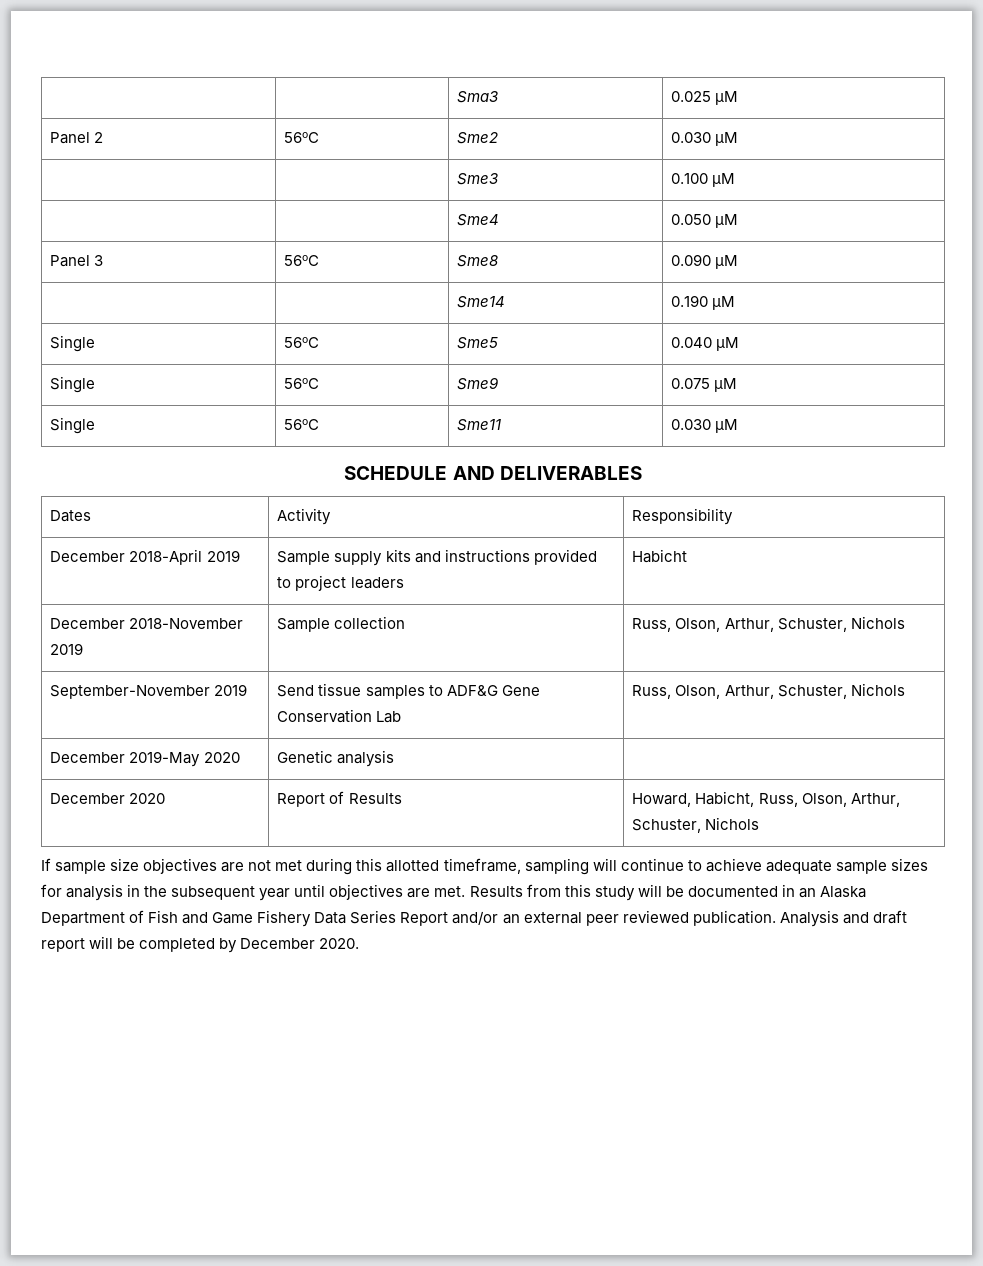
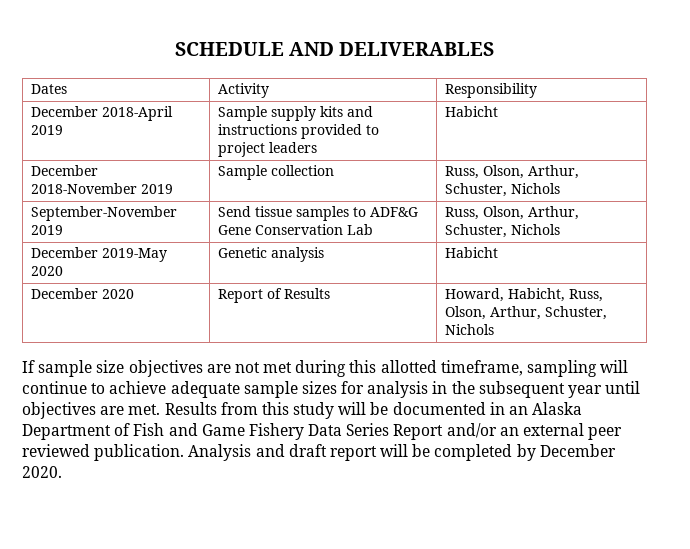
- | | Sma3 | 0.025 μM
- Panel 2 | 56oC | Sme2 | 0.030 μM
- | | Sme3 | 0.100 μM
- | | Sme4 | 0.050 μM
- Panel 3 | 56oC | Sme8 | 0.090 μM
- | | Sme14 | 0.190 μM
- Single | 56oC | Sme5 | 0.040 μM
- Single | 56oC | Sme9 | 0.075 μM
- Single | 56oC | Sme11 | 0.030 μM
- December 2019-May 2020 | Genetic analysis |
+ December 2019-May 2020 | Genetic analysis | Habicht

